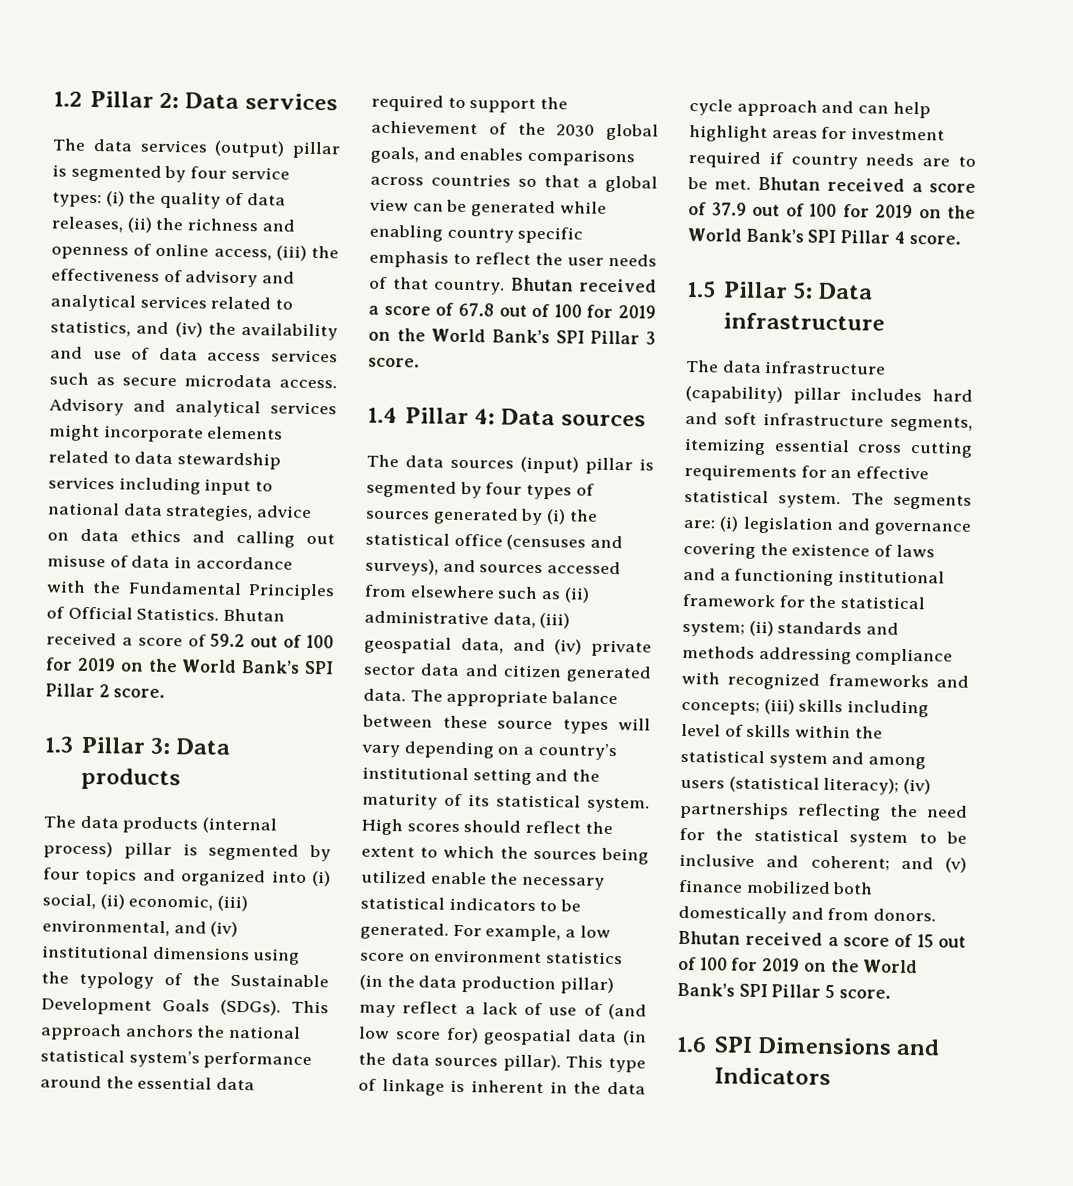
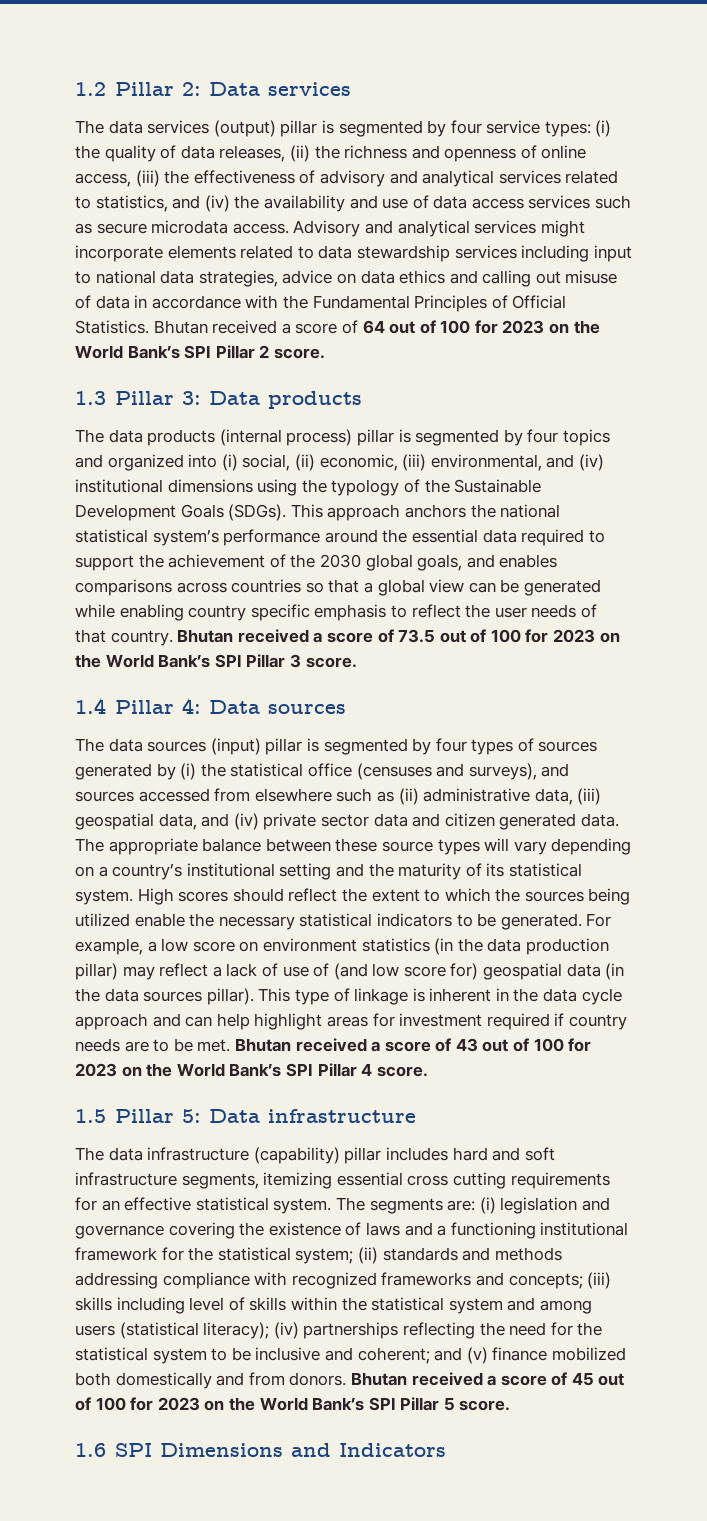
- Bhutan received a score of 59.2 out of 100 for 2019 on the World Bank’s SPI Pillar 2 score.
+ Bhutan received a score of 64 out of 100 for 2023 on the World Bank’s SPI Pillar 2 score.
- Bhutan received a score of 67.8 out of 100 for 2019 on the World Bank’s SPI Pillar 3 score.
+ Bhutan received a score of 73.5 out of 100 for 2023 on the World Bank’s SPI Pillar 3 score.
- Bhutan received a score of 37.9 out of 100 for 2019 on the World Bank’s SPI Pillar 4 score.
+ Bhutan received a score of 43 out of 100 for 2023 on the World Bank’s SPI Pillar 4 score.
- Bhutan received a score of 15 out of 100 for 2019 on the World Bank’s SPI Pillar 5 score.
+ Bhutan received a score of 45 out of 100 for 2023 on the World Bank’s SPI Pillar 5 score.

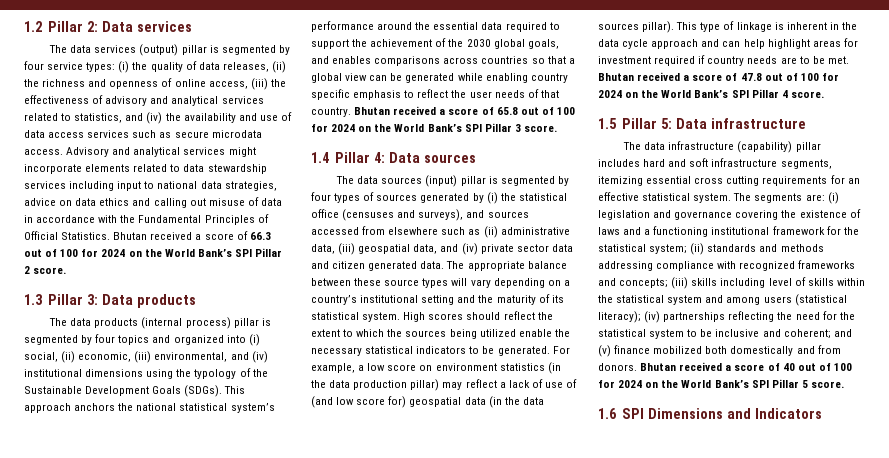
- Bhutan received a score of 64 out of 100 for 2023 on the World Bank’s SPI Pillar 2 score.
+ Bhutan received a score of 66.3 out of 100 for 2024 on the World Bank’s SPI Pillar 2 score.
- Bhutan received a score of 73.5 out of 100 for 2023 on the World Bank’s SPI Pillar 3 score.
+ Bhutan received a score of 65.8 out of 100 for 2024 on the World Bank’s SPI Pillar 3 score.
- Bhutan received a score of 43 out of 100 for 2023 on the World Bank’s SPI Pillar 4 score.
+ Bhutan received a score of 47.8 out of 100 for 2024 on the World Bank’s SPI Pillar 4 score.
- Bhutan received a score of 45 out of 100 for 2023 on the World Bank’s SPI Pillar 5 score.
+ Bhutan received a score of 40 out of 100 for 2024 on the World Bank’s SPI Pillar 5 score.

